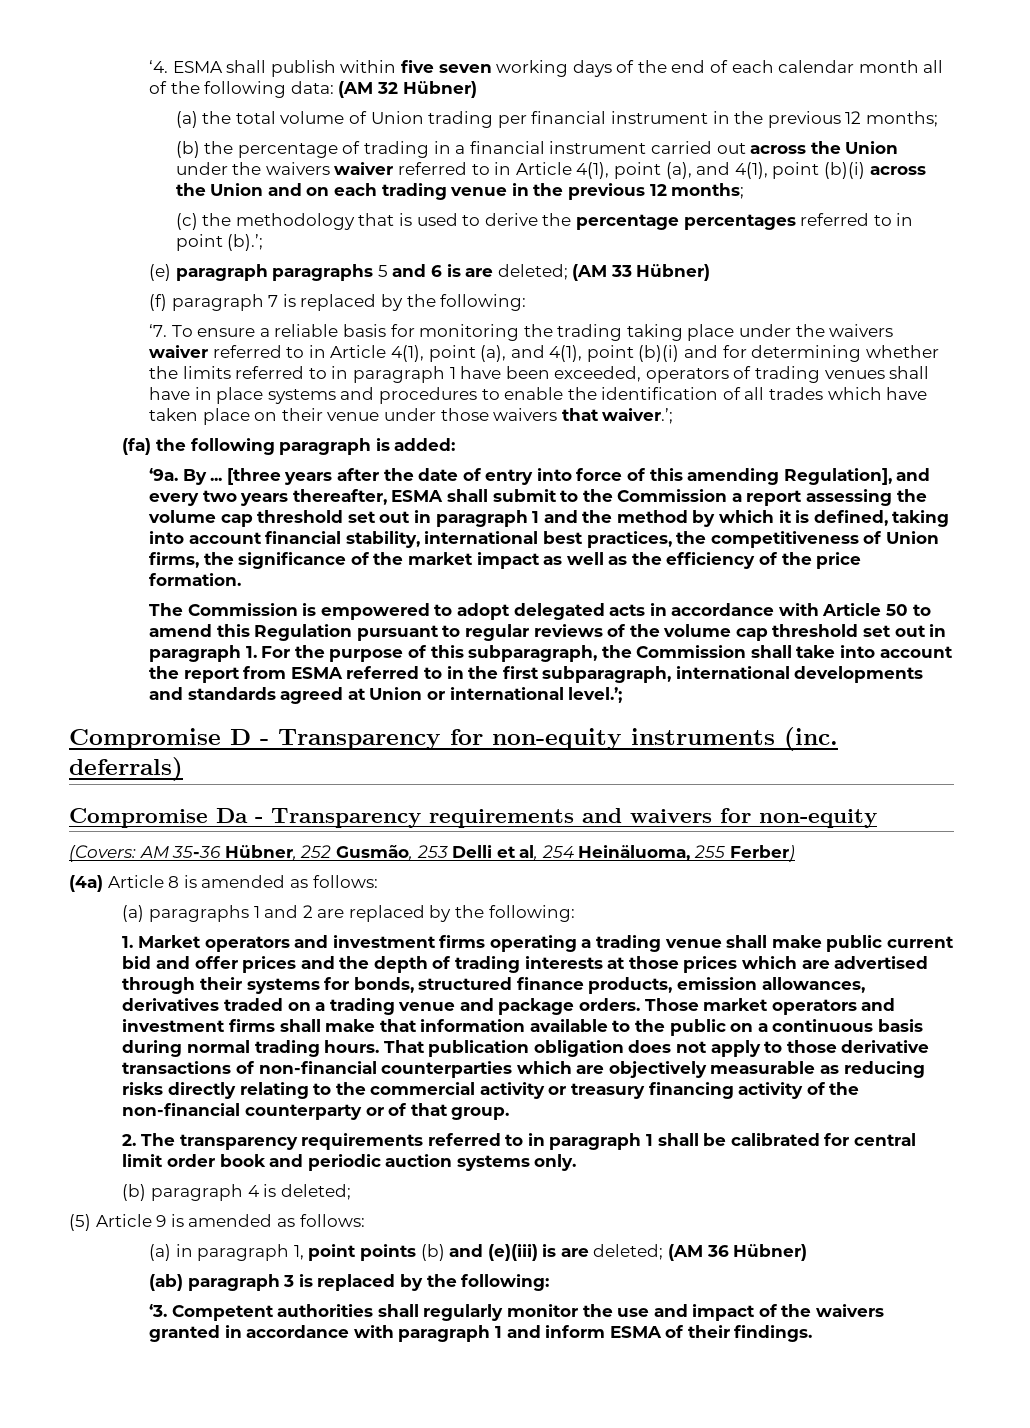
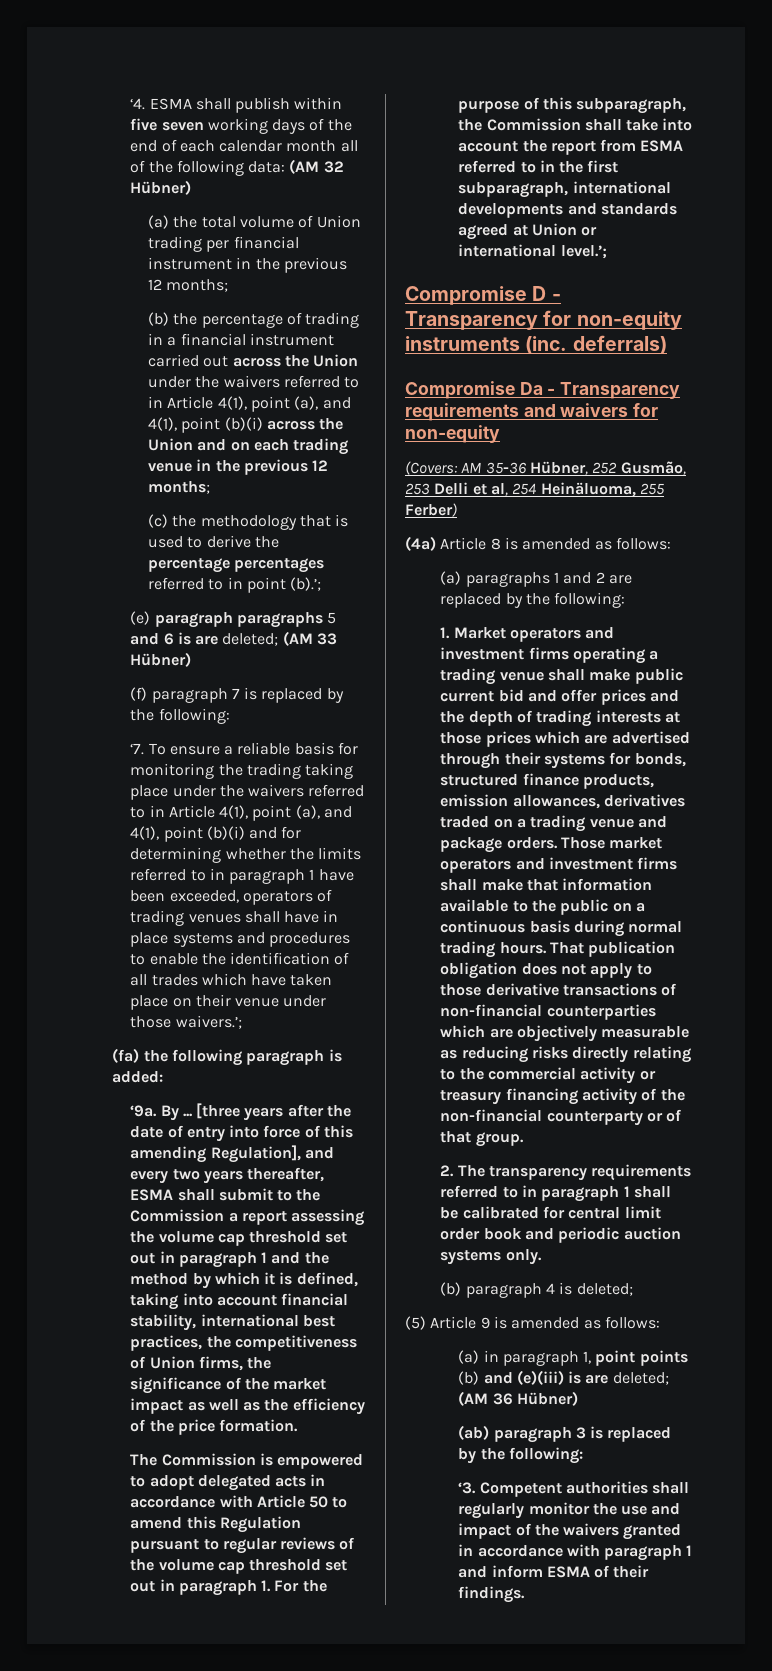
- (b) the percentage of trading in a financial instrument carried out across the Union under the waivers waiver referred to in Article 4(1), point (a), and 4(1), point (b)(i) across the Union and on each trading venue in the previous 12 months;
+ (b) the percentage of trading in a financial instrument carried out across the Union under the waivers referred to in Article 4(1), point (a), and 4(1), point (b)(i) across the Union and on each trading venue in the previous 12 months;
- ‘7. To ensure a reliable basis for monitoring the trading taking place under the waivers waiver referred to in Article 4(1), point (a), and 4(1), point (b)(i) and for determining whether the limits referred to in paragraph 1 have been exceeded, operators of trading venues shall have in place systems and procedures to enable the identification of all trades which have taken place on their venue under those waivers that waiver.’;
+ ‘7. To ensure a reliable basis for monitoring the trading taking place under the waivers referred to in Article 4(1), point (a), and 4(1), point (b)(i) and for determining whether the limits referred to in paragraph 1 have been exceeded, operators of trading venues shall have in place systems and procedures to enable the identification of all trades which have taken place on their venue under those waivers.’;

